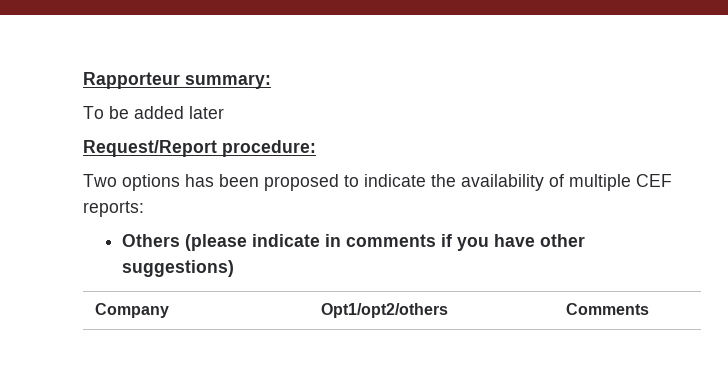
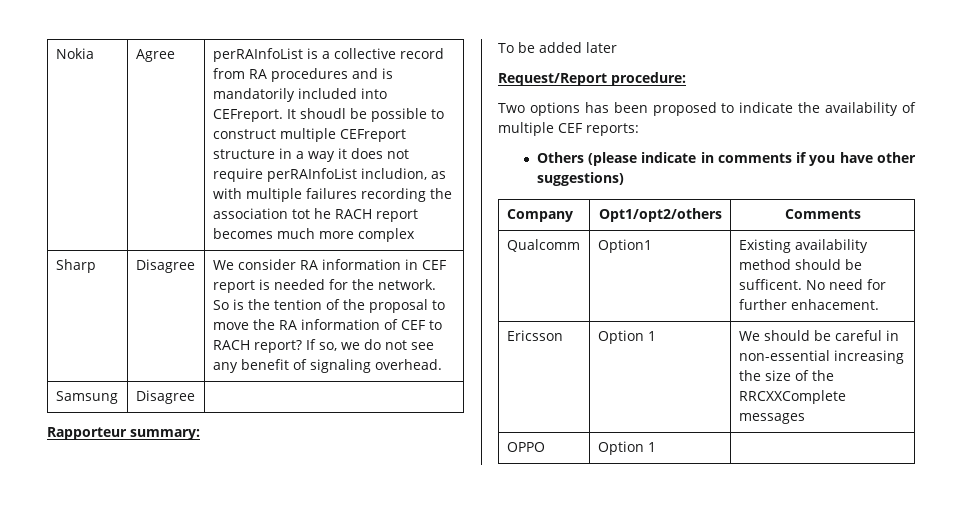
+ Nokia | Agree | perRAInfoList is a collective record from RA procedures and is mandatorily included into CEFreport. It shoudl be possible to construct multiple CEFreport structure in a way it does not require perRAInfoList includion, as with multiple failures recording the association tot he RACH report becomes much more complex
+ Sharp | Disagree | We consider RA information in CEF report is needed for the network. So is the tention of the proposal to move the RA information of CEF to RACH report? If so, we do not see any benefit of signaling overhead.
+ Samsung | Disagree |
+ Qualcomm | Option1 | Existing availability method should be sufficent. No need for further enhacement.
+ Ericsson | Option 1 | We should be careful in non-essential increasing the size of the RRCXXComplete messages
+ OPPO | Option 1 |

